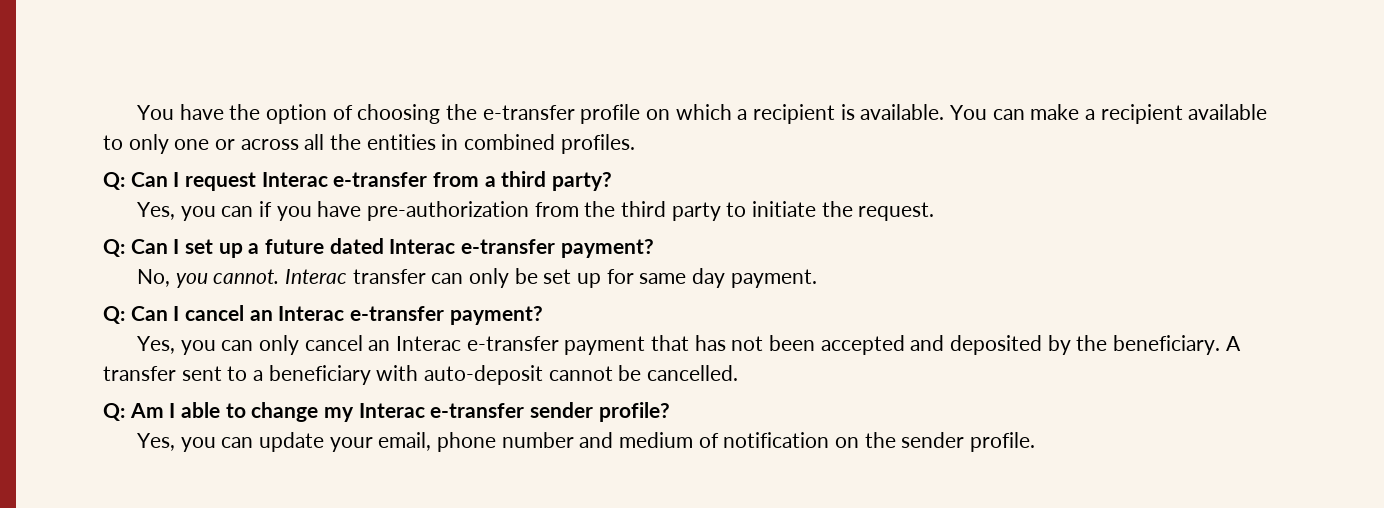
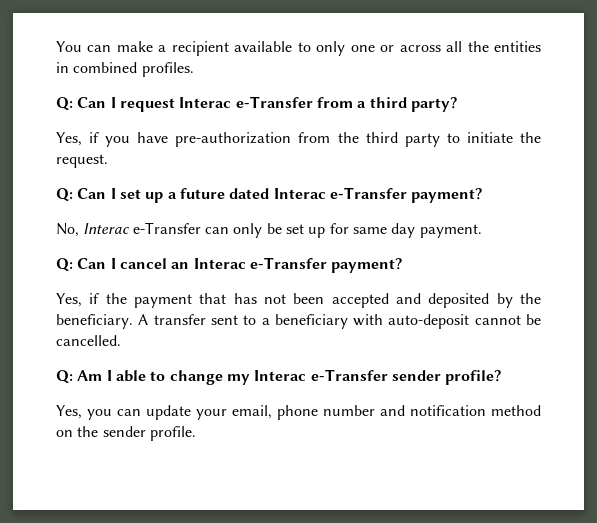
- You have the option of choosing the e-transfer profile on which a recipient is available. You can make a recipient available to only one or across all the entities in combined profiles.
+ You can make a recipient available to only one or across all the entities in combined profiles.
- Q: Can I request Interac e-transfer from a third party?
+ Q: Can I request Interac e-Transfer from a third party?
- Yes, you can if you have pre-authorization from the third party to initiate the request.
+ Yes, if you have pre-authorization from the third party to initiate the request.
- Q: Can I set up a future dated Interac e-transfer payment?
+ Q: Can I set up a future dated Interac e-Transfer payment?
- No, you cannot. Interac transfer can only be set up for same day payment.
+ No, Interac e-Transfer can only be set up for same day payment.
- Q: Can I cancel an Interac e-transfer payment?
+ Q: Can I cancel an Interac e-Transfer payment?
- Yes, you can only cancel an Interac e-transfer payment that has not been accepted and deposited by the beneficiary.
+ Yes, if the payment that has not been accepted and deposited by the beneficiary.
- Q: Am I able to change my Interac e-transfer sender profile?
+ Q: Am I able to change my Interac e-Transfer sender profile?
- Yes, you can update your email, phone number and medium of notification on the sender profile.
+ Yes, you can update your email, phone number and notification method on the sender profile.

